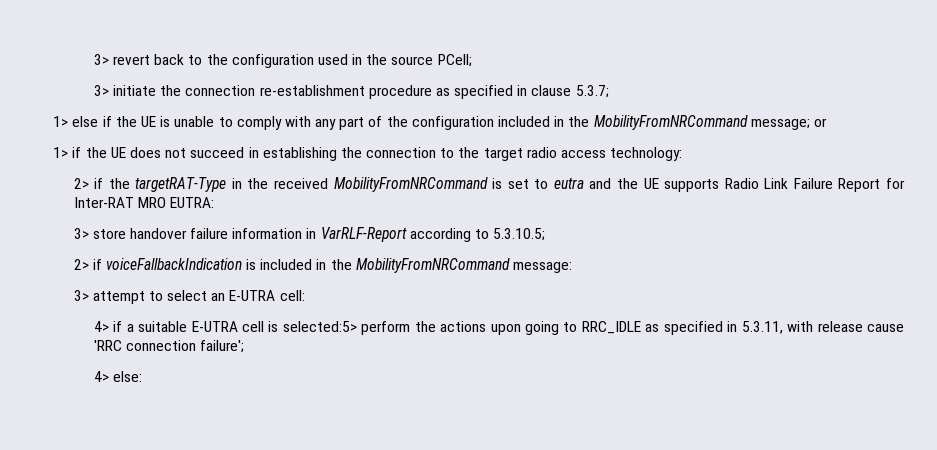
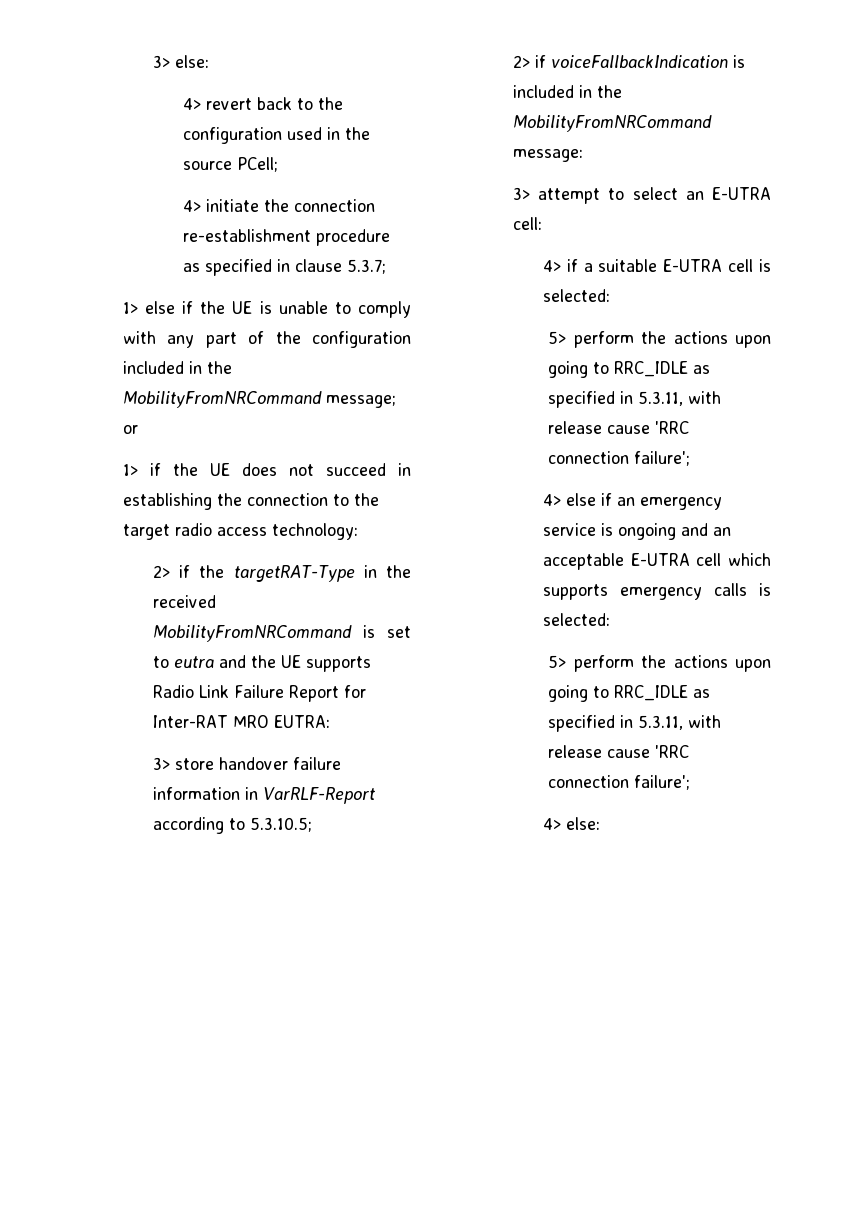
- 3> revert back to the configuration used in the source PCell;
+ 3> else:
+ 4> revert back to the configuration used in the source PCell;
- 3> initiate the connection re-establishment procedure as specified in clause 5.3.7;
+ 4> initiate the connection re-establishment procedure as specified in clause 5.3.7;
- 4> if a suitable E-UTRA cell is selected:5> perform the actions upon going to RRC_IDLE as specified in 5.3.11, with release cause 'RRC connection failure';
+ 4> if a suitable E-UTRA cell is selected:
+ 5> perform the actions upon going to RRC_IDLE as specified in 5.3.11, with release cause 'RRC connection failure';
+ 4> else if an emergency service is ongoing and an acceptable E-UTRA cell which supports emergency calls is selected:
+ 5> perform the actions upon going to RRC_IDLE as specified in 5.3.11, with release cause 'RRC connection failure';

